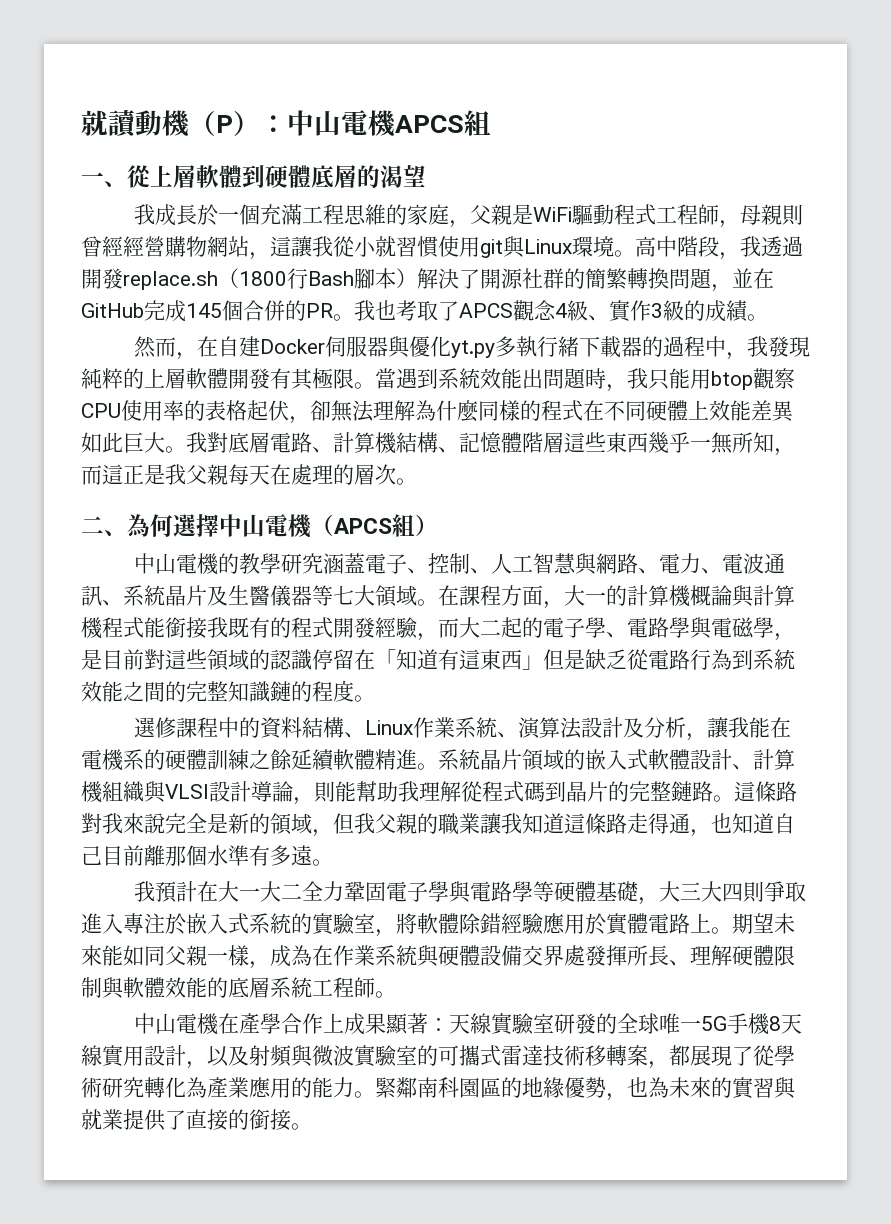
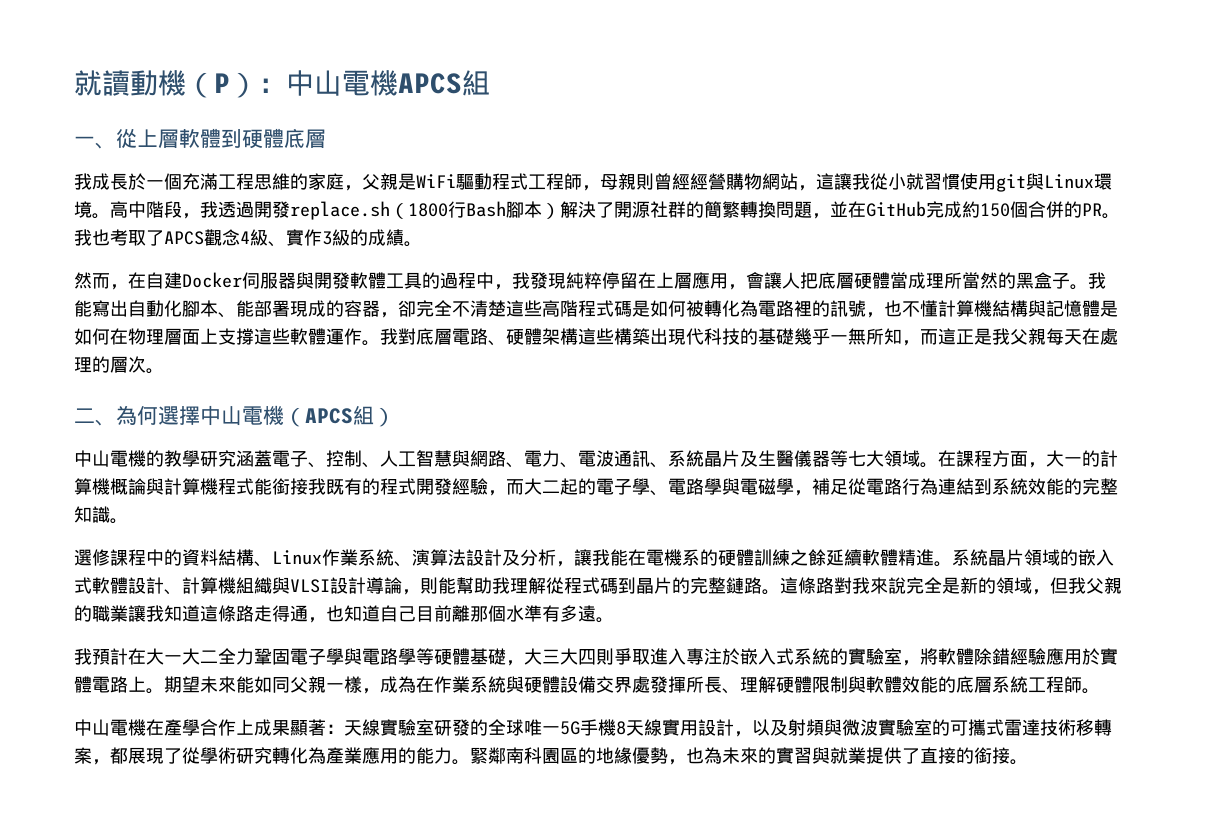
- 一、從上層軟體到硬體底層的渴望
+ 一、從上層軟體到硬體底層
- 高中階段，我透過開發replace.sh（1800行Bash腳本）解決了開源社群的簡繁轉換問題，並在GitHub完成145個合併的PR。
+ 高中階段，我透過開發replace.sh（1800行Bash腳本）解決了開源社群的簡繁轉換問題，並在GitHub完成約150個合併的PR。
- 然而，在自建Docker伺服器與優化yt.py多執行緒下載器的過程中，我發現純粹的上層軟體開發有其極限。當遇到系統效能出問題時，我只能用btop觀察CPU使用率的表格起伏，卻無法理解為什麼同樣的程式在不同硬體上效能差異如此巨大。我對底層電路、計算機結構、記憶體階層這些東西幾乎一無所知，而這正是我父親每天在處理的層次。
+ 然而，在自建Docker伺服器與開發軟體工具的過程中，我發現純粹停留在上層應用，會讓人把底層硬體當成理所當然的黑盒子。我能寫出自動化腳本、能部署現成的容器，卻完全不清楚這些高階程式碼是如何被轉化為電路裡的訊號，也不懂計算機結構與記憶體是如何在物理層面上支撐這些軟體運作。我對底層電路、硬體架構這些構築出現代科技的基礎幾乎一無所知，而這正是我父親每天在處理的層次。
- 在課程方面，大一的計算機概論與計算機程式能銜接我既有的程式開發經驗，而大二起的電子學、電路學與電磁學，是目前對這些領域的認識停留在「知道有這東西」但是缺乏從電路行為到系統效能之間的完整知識鏈的程度。
+ 在課程方面，大一的計算機概論與計算機程式能銜接我既有的程式開發經驗，而大二起的電子學、電路學與電磁學，補足從電路行為連結到系統效能的完整知識。

